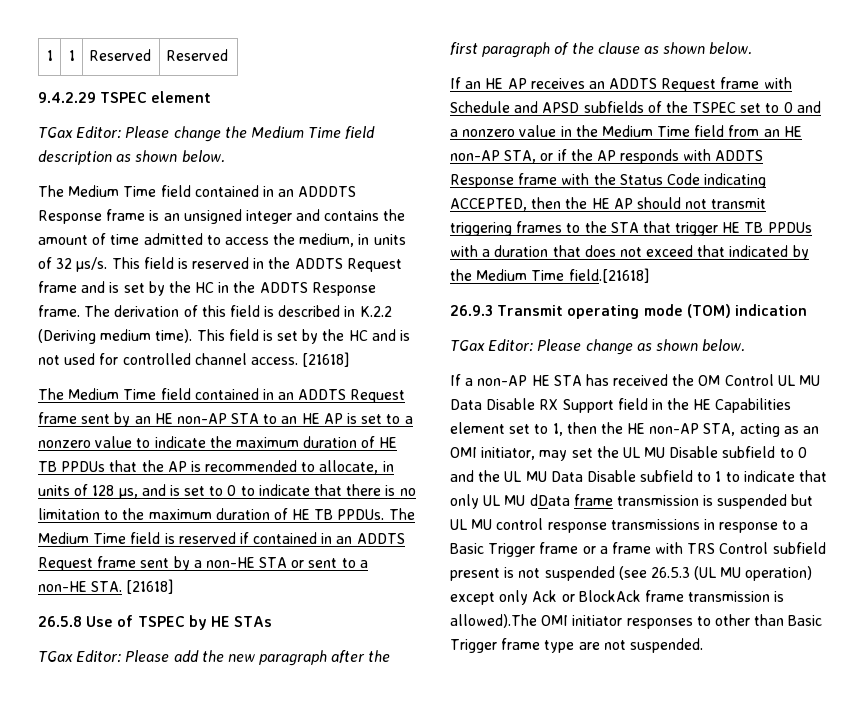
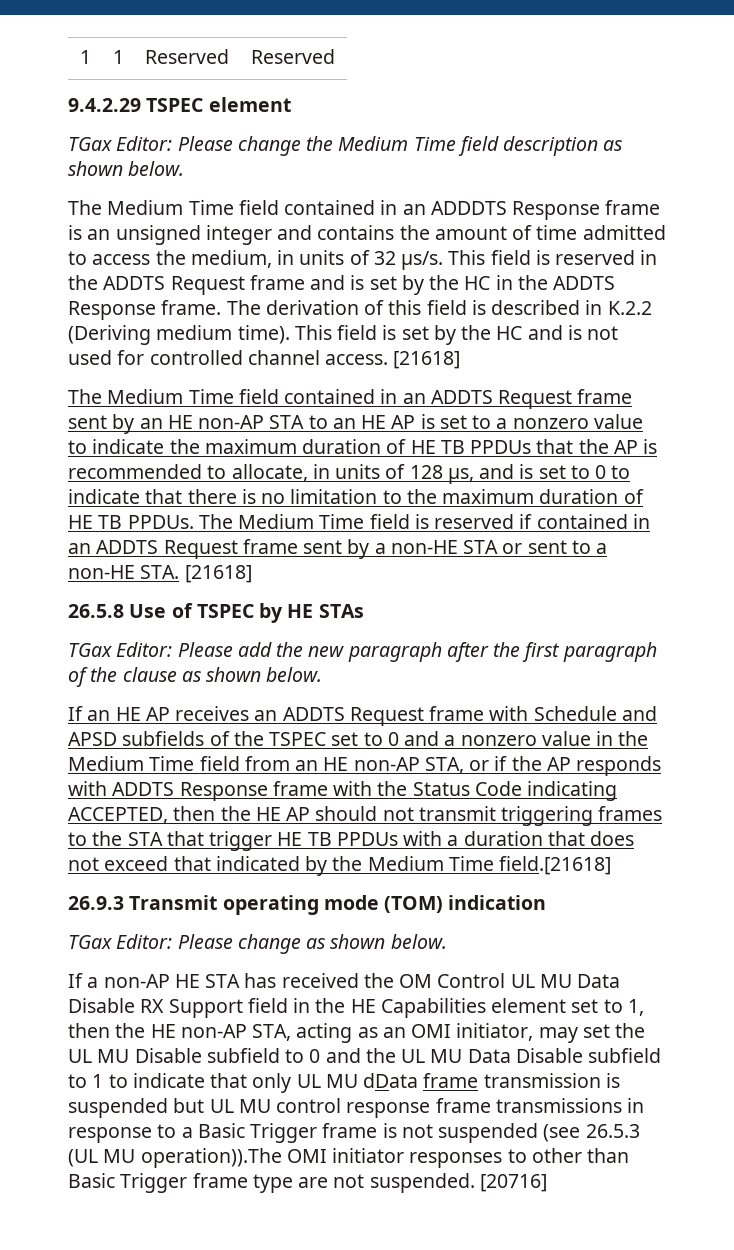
- If a non-AP HE STA has received the OM Control UL MU Data Disable RX Support field in the HE Capabilities element set to 1, then the HE non-AP STA, acting as an OMI initiator, may set the UL MU Disable subfield to 0 and the UL MU Data Disable subfield to 1 to indicate that only UL MU dData frame transmission is suspended but UL MU control response transmissions in response to a Basic Trigger frame or a frame with TRS Control subfield present is not suspended (see 26.5.3 (UL MU operation) except only Ack or BlockAck frame transmission is allowed).The OMI initiator responses to other than Basic Trigger frame type are not suspended.
+ If a non-AP HE STA has received the OM Control UL MU Data Disable RX Support field in the HE Capabilities element set to 1, then the HE non-AP STA, acting as an OMI initiator, may set the UL MU Disable subfield to 0 and the UL MU Data Disable subfield to 1 to indicate that only UL MU dData frame transmission is suspended but UL MU control response frame transmissions in response to a Basic Trigger frame is not suspended (see 26.5.3 (UL MU operation)).The OMI initiator responses to other than Basic Trigger frame type are not suspended.
+ [20716]

